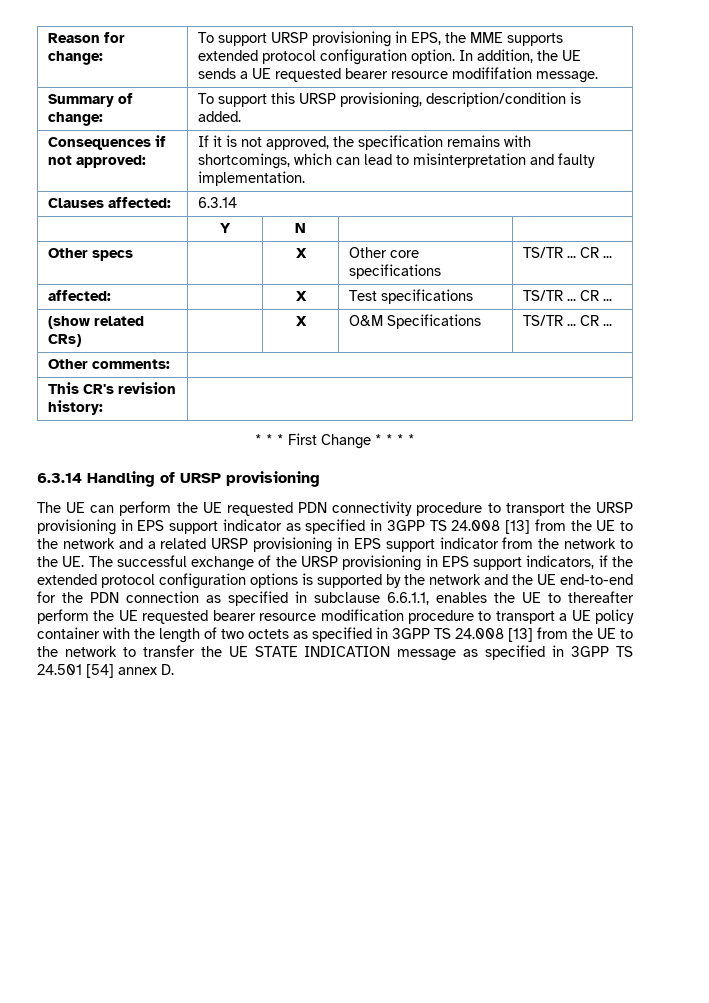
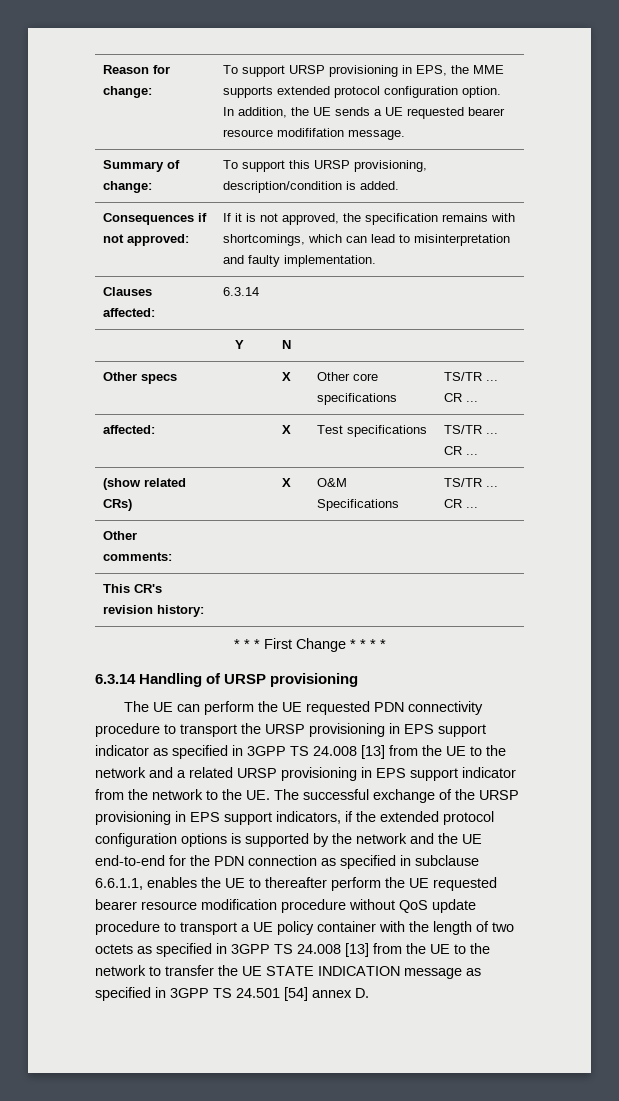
- The UE can perform the UE requested PDN connectivity procedure to transport the URSP provisioning in EPS support indicator as specified in 3GPP TS 24.008 [13] from the UE to the network and a related URSP provisioning in EPS support indicator from the network to the UE. The successful exchange of the URSP provisioning in EPS support indicators, if the extended protocol configuration options is supported by the network and the UE end-to-end for the PDN connection as specified in subclause 6.6.1.1, enables the UE to thereafter perform the UE requested bearer resource modification procedure to transport a UE policy container with the length of two octets as specified in 3GPP TS 24.008 [13] from the UE to the network to transfer the UE STATE INDICATION message as specified in 3GPP TS 24.501 [54] annex D.
+ The UE can perform the UE requested PDN connectivity procedure to transport the URSP provisioning in EPS support indicator as specified in 3GPP TS 24.008 [13] from the UE to the network and a related URSP provisioning in EPS support indicator from the network to the UE. The successful exchange of the URSP provisioning in EPS support indicators, if the extended protocol configuration options is supported by the network and the UE end-to-end for the PDN connection as specified in subclause 6.6.1.1, enables the UE to thereafter perform the UE requested bearer resource modification procedure without QoS update procedure to transport a UE policy container with the length of two octets as specified in 3GPP TS 24.008 [13] from the UE to the network to transfer the UE STATE INDICATION message as specified in 3GPP TS 24.501 [54] annex D.

